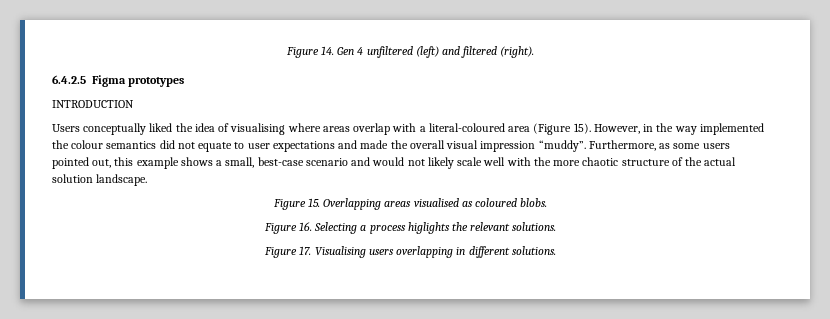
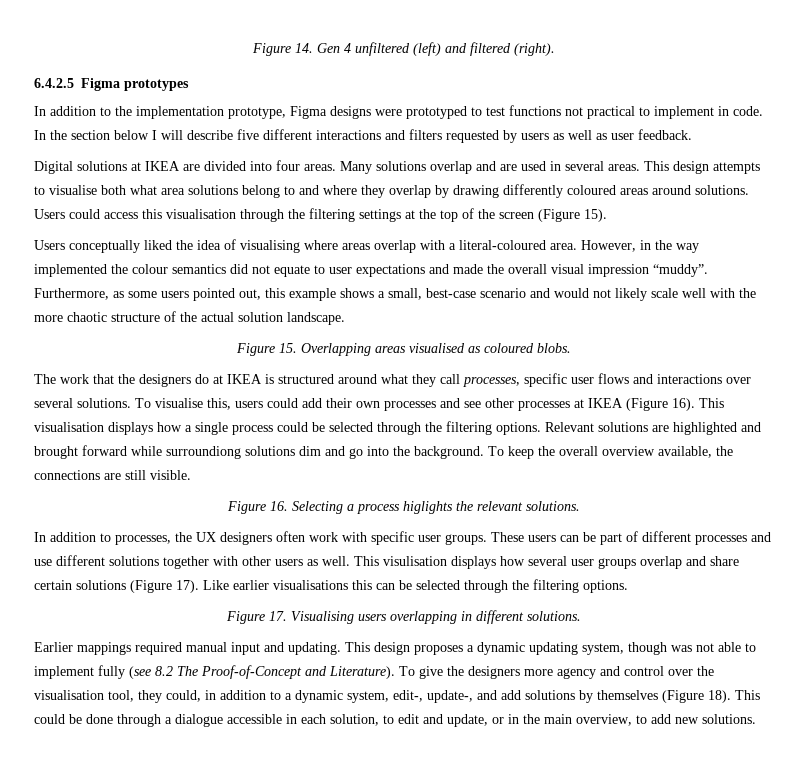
- INTRODUCTION
+ In addition to the implementation prototype, Figma designs were prototyped to test functions not practical to implement in code. In the section below I will describe five different interactions and filters requested by users as well as user feedback.
+ Digital solutions at IKEA are divided into four areas. Many solutions overlap and are used in several areas. This design attempts to visualise both what area solutions belong to and where they overlap by drawing differently coloured areas around solutions. Users could access this visualisation through the filtering settings at the top of the screen (Figure 15).
- Users conceptually liked the idea of visualising where areas overlap with a literal-coloured area (Figure 15).
+ Users conceptually liked the idea of visualising where areas overlap with a literal-coloured area.
+ The work that the designers do at IKEA is structured around what they call processes, specific user flows and interactions over several solutions. To visualise this, users could add their own processes and see other processes at IKEA (Figure 16). This visualisation displays how a single process could be selected through the filtering options. Relevant solutions are highlighted and brought forward while surroundiong solutions dim and go into the background. To keep the overall overview available, the connections are still visible.
+ In addition to processes, the UX designers often work with specific user groups. These users can be part of different processes and use different solutions together with other users as well. This visulisation displays how several user groups overlap and share certain solutions (Figure 17). Like earlier visualisations this can be selected through the filtering options.
+ Earlier mappings required manual input and updating. This design proposes a dynamic updating system, though was not able to implement fully (see 8.2 The Proof-of-Concept and Literature). To give the designers more agency and control over the visualisation tool, they could, in addition to a dynamic system, edit-, update-, and add solutions by themselves (Figure 18). This could be done through a dialogue accessible in each solution, to edit and update, or in the main overview, to add new solutions.

